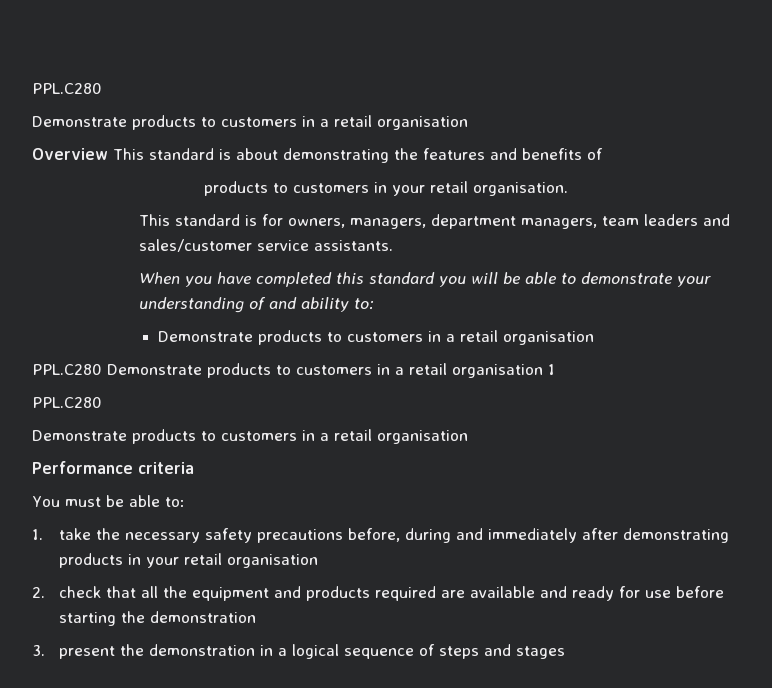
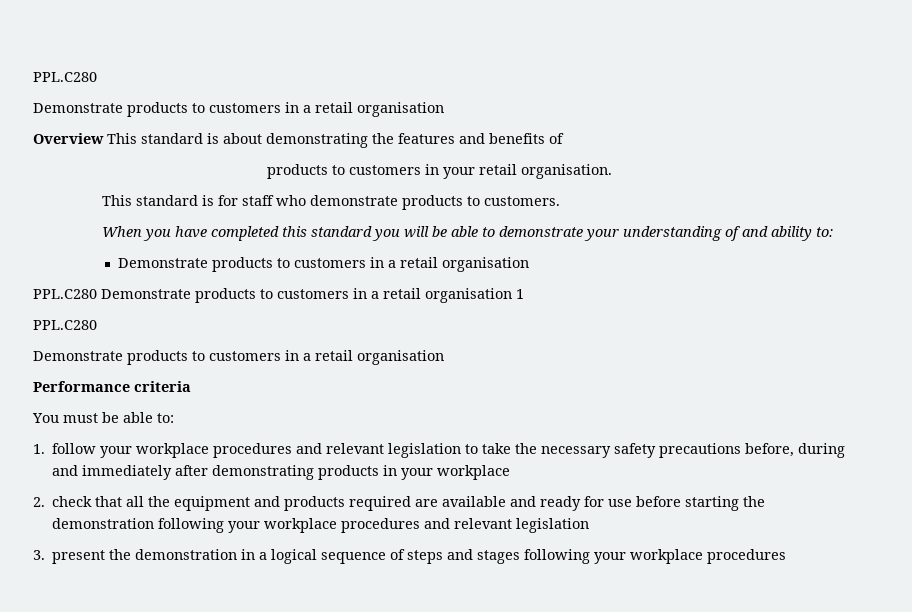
- This standard is for owners, managers, department managers, team leaders and sales/customer service assistants.
+ This standard is for staff who demonstrate products to customers.
- 1. take the necessary safety precautions before, during and immediately after demonstrating products in your retail organisation
+ 1. follow your workplace procedures and relevant legislation to take the necessary safety precautions before, during and immediately after demonstrating products in your workplace
- 2. check that all the equipment and products required are available and ready for use before starting the demonstration
+ 2. check that all the equipment and products required are available and ready for use before starting the demonstration following your workplace procedures and relevant legislation
- 3. present the demonstration in a logical sequence of steps and stages
+ 3. present the demonstration in a logical sequence of steps and stages following your workplace procedures

